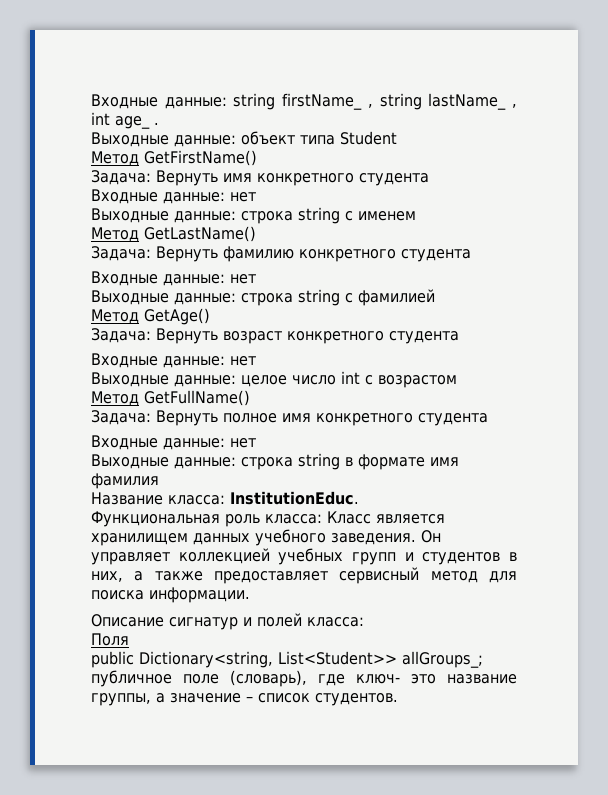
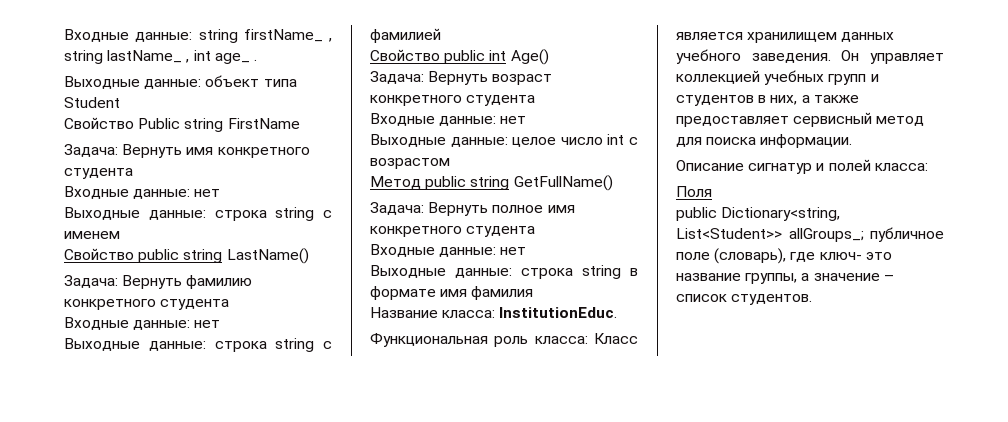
- Meтод GetFirstName()
+ Свойство Public string FirstName
- Meтод GetLastName()
+ Свойство public string LastName()
- Meтод GetAge()
+ Свойство public int Age()
- Meтод GetFullName()
+ Meтод public string GetFullName()

